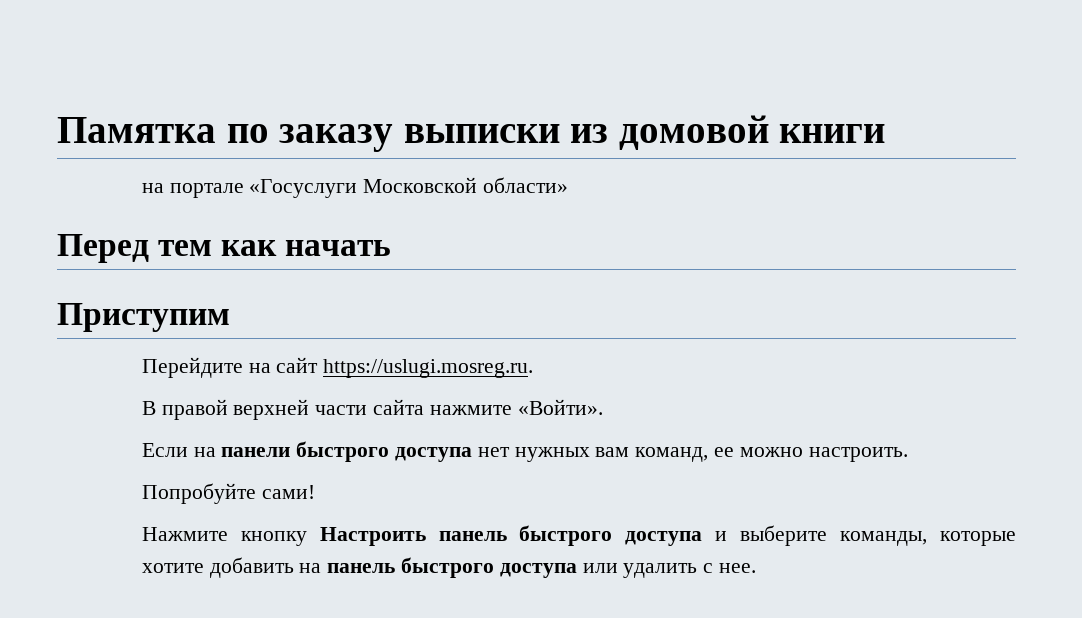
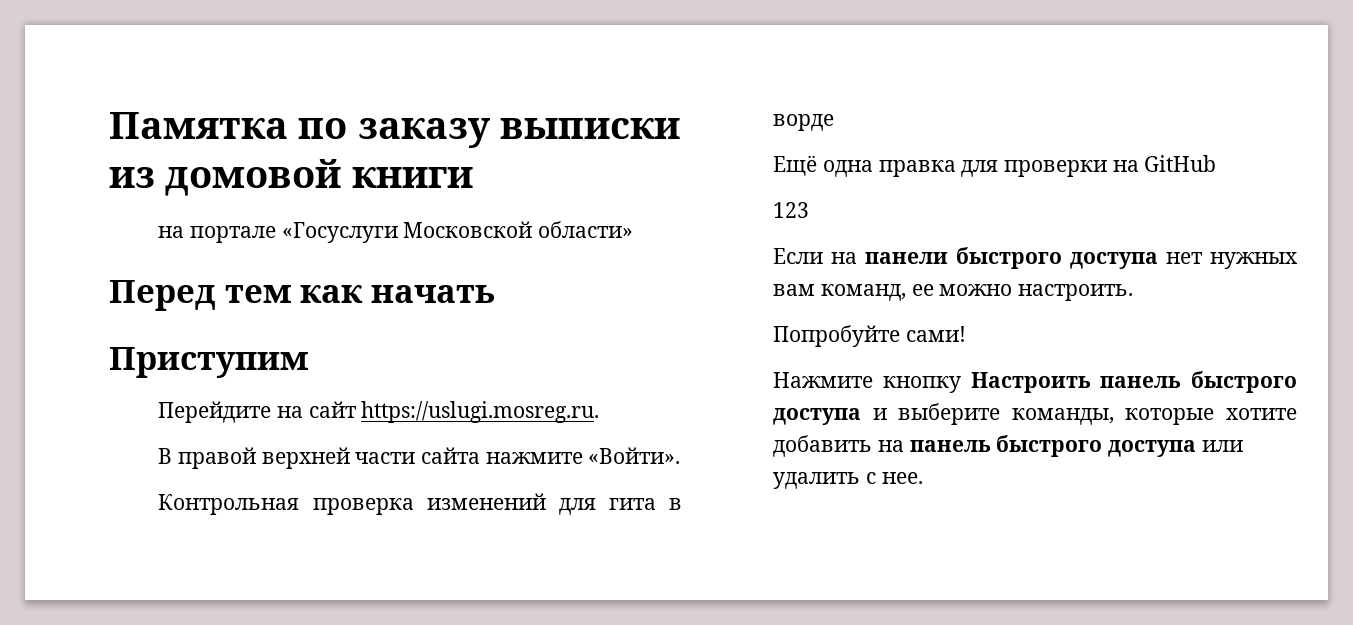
+ Контрольная проверка изменений для гита в ворде
+ Ещё одна правка для проверки на GitHub
+ 123

